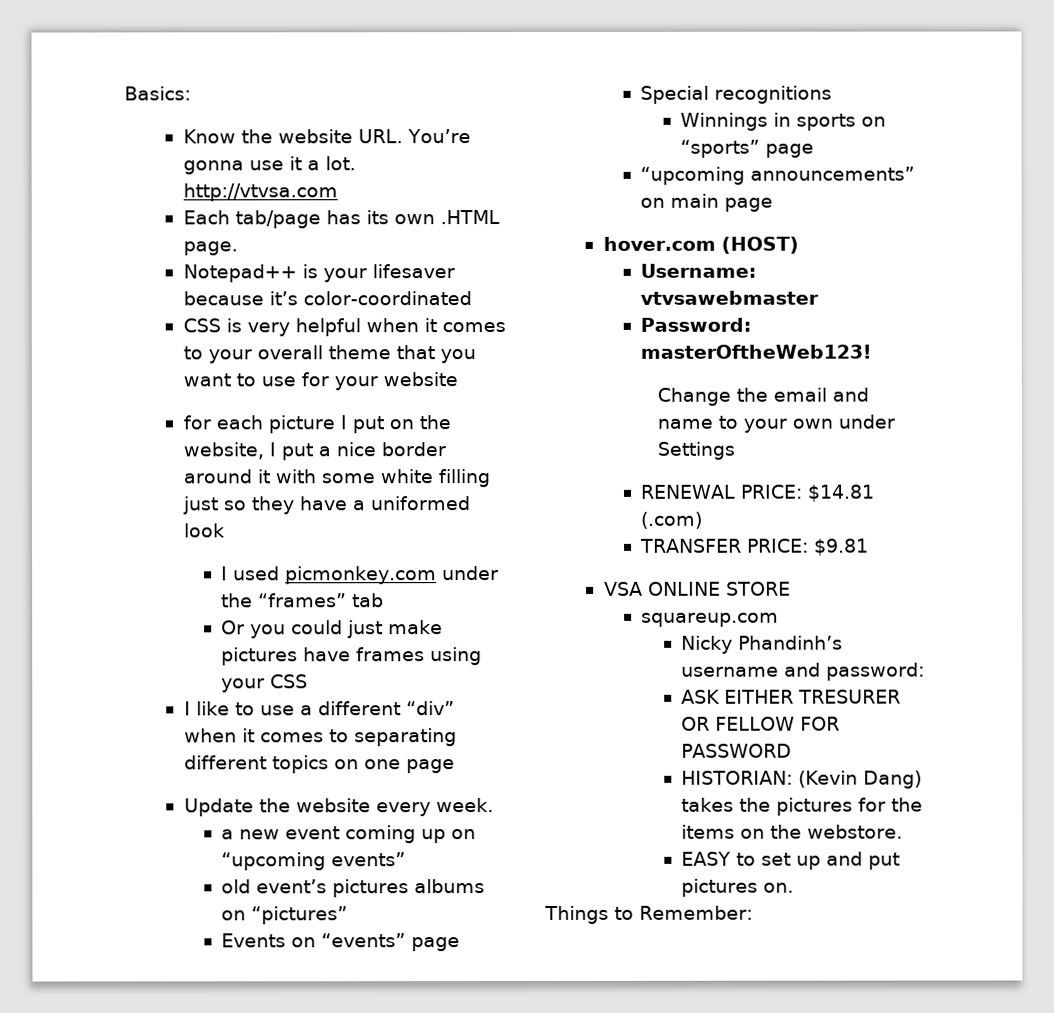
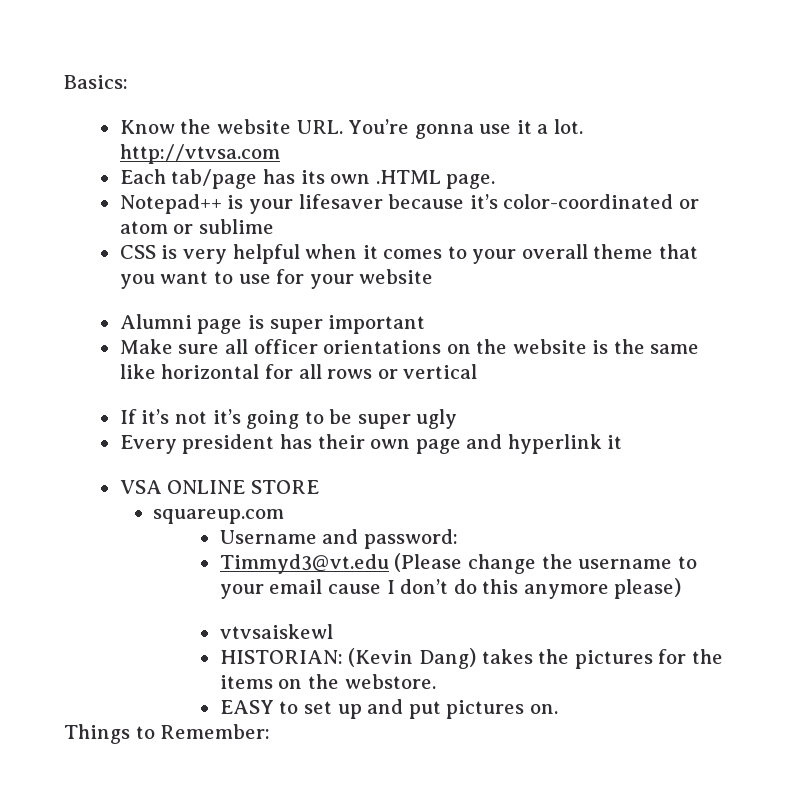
- Notepad++ is your lifesaver because it’s color-coordinated
+ Notepad++ is your lifesaver because it’s color-coordinated or atom or sublime
- for each picture I put on the website, I put a nice border around it with some white filling just so they have a uniformed look
- I used picmonkey.com under the “frames” tab
- Or you could just make pictures have frames using your CSS
- I like to use a different “div” when it comes to separating different topics on one page
- Update the website every week.
- a new event coming up on “upcoming events”
- old event’s pictures albums on “pictures”
- Events on “events” page
- Special recognitions
- Winnings in sports on “sports” page
- “upcoming announcements” on main page
- hover.com (HOST)
- Username: vtvsawebmaster
- Password: masterOftheWeb123!
- Change the email and name to your own under Settings
- RENEWAL PRICE: $14.81 (.com)
- TRANSFER PRICE: $9.81
+ Alumni page is super important
+ Make sure all officer orientations on the website is the same like horizontal for all rows or vertical
+ If it’s not it’s going to be super ugly
+ Every president has their own page and hyperlink it
- Nicky Phandinh’s username and password:
+ Username and password:
- ASK EITHER TRESURER OR FELLOW FOR PASSWORD
+ Timmyd3@vt.edu (Please change the username to your email cause I don’t do this anymore please)
+ vtvsaiskewl

